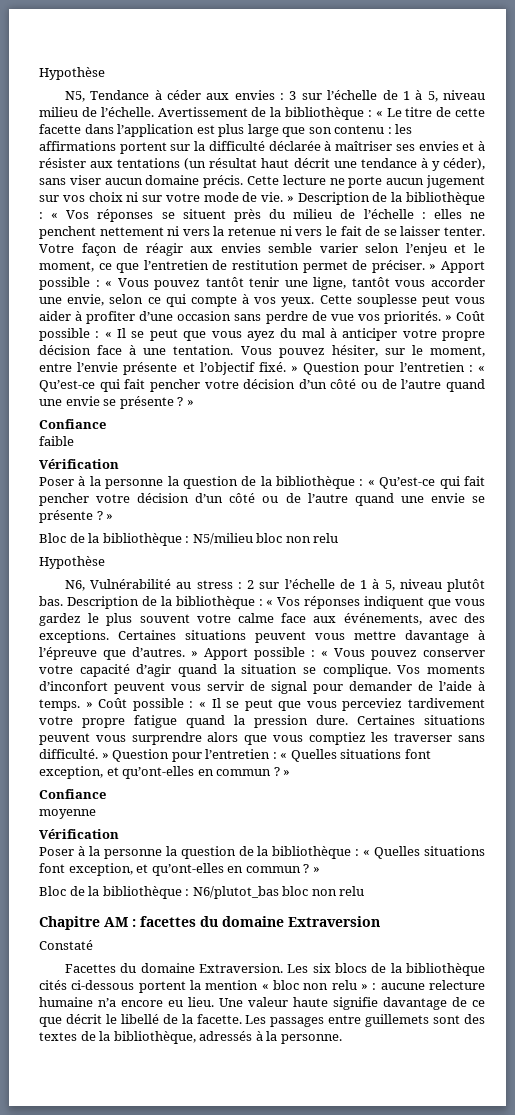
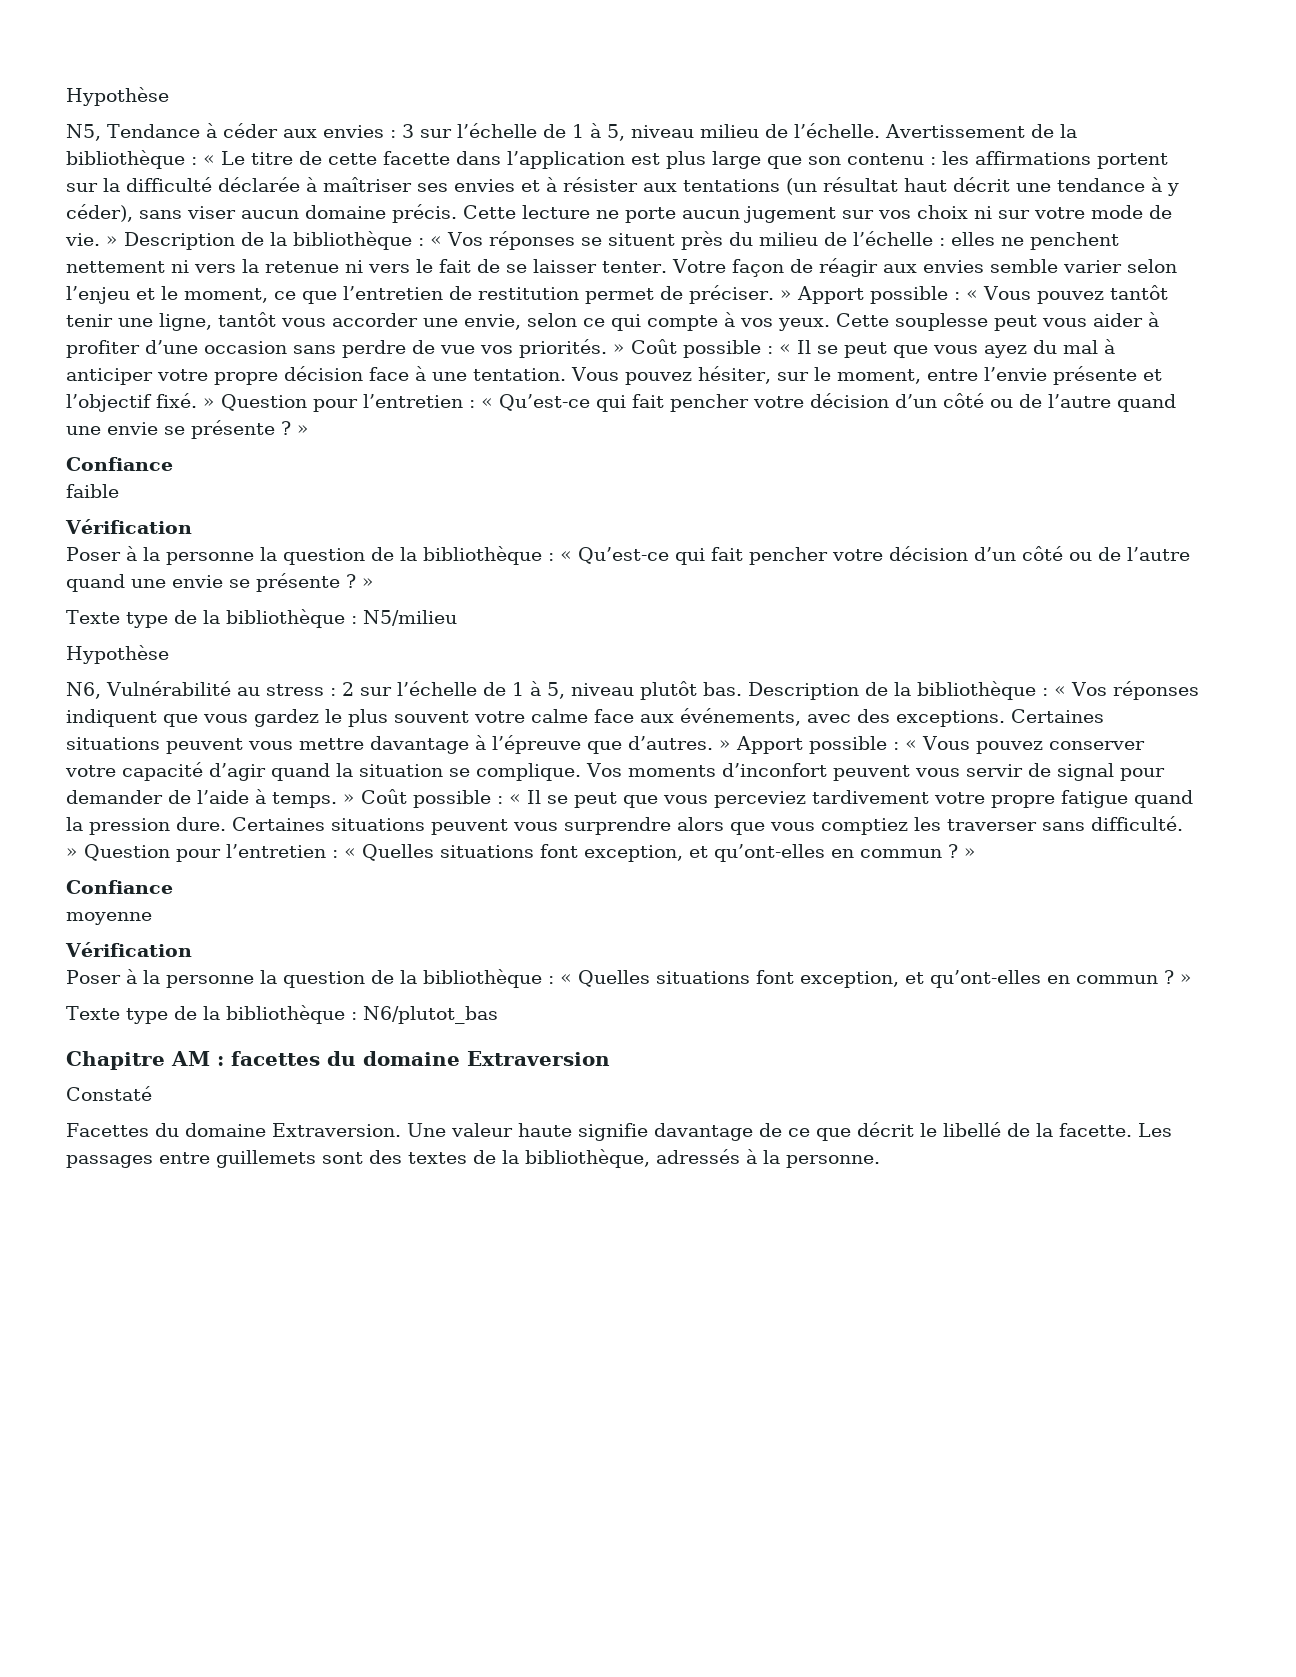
- Bloc de la bibliothèque : N5/milieu bloc non relu
+ Texte type de la bibliothèque : N5/milieu
- Bloc de la bibliothèque : N6/plutot_bas bloc non relu
+ Texte type de la bibliothèque : N6/plutot_bas
- Les six blocs de la bibliothèque cités ci-dessous portent la mention « bloc non relu » : aucune relecture humaine n’a encore eu lieu.

